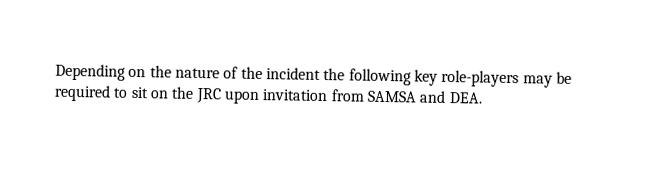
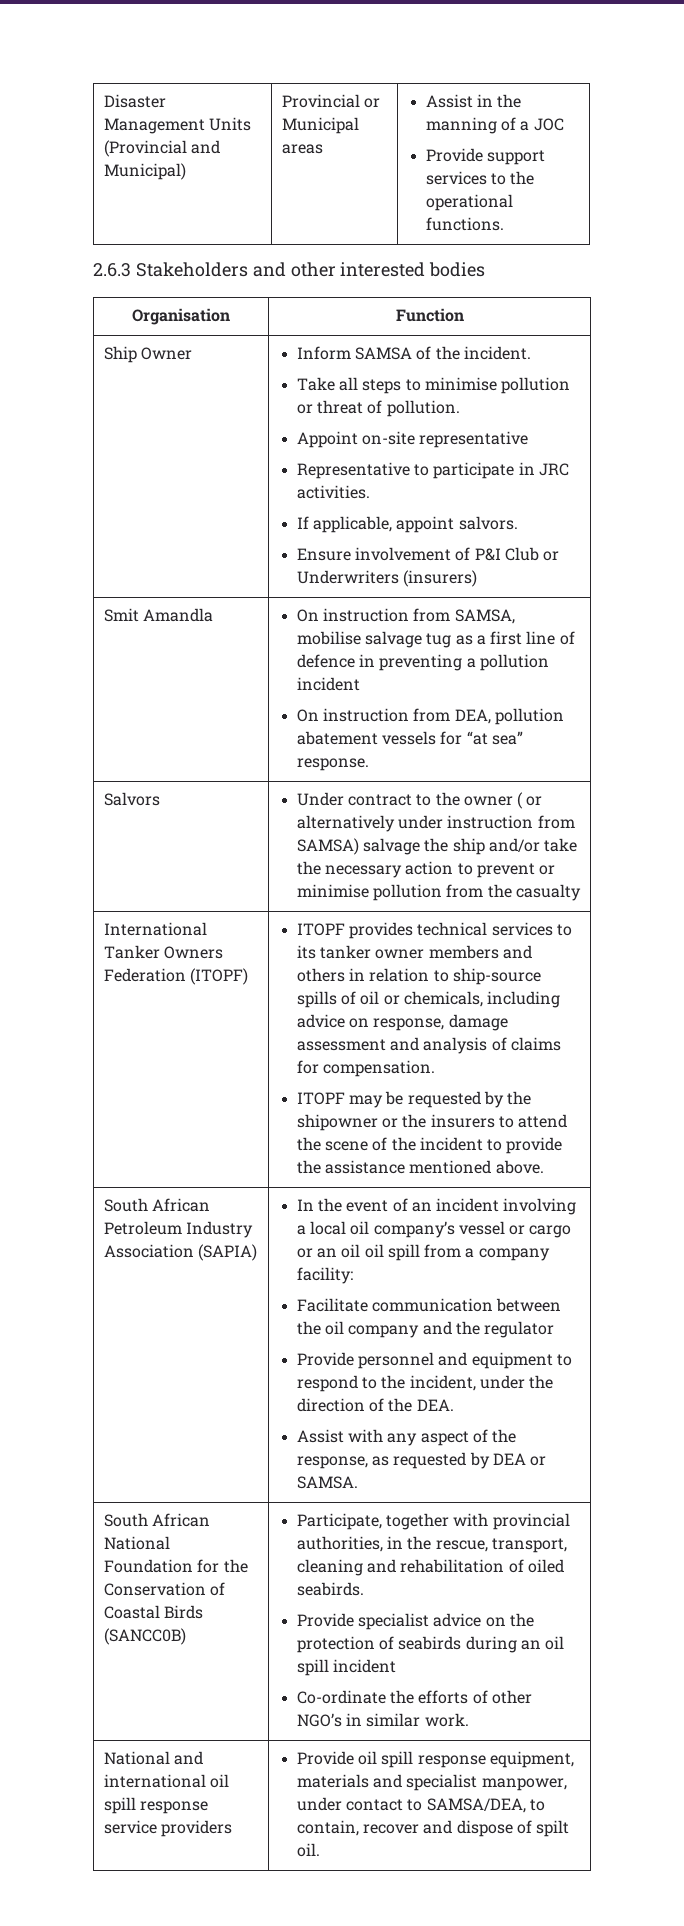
- Depending on the nature of the incident the following key role-players may be required to sit on the JRC upon invitation from SAMSA and DEA.
+ Disaster Management Units (Provincial and Municipal) | Provincial or Municipal areas | Assist in the manning of a JOC
+ Provide support services to the operational functions.
+ 2.6.3 Stakeholders and other interested bodies
+ Organisation | Function
+ Ship Owner | Inform SAMSA of the incident.
+ Take all steps to minimise pollution or threat of pollution.
+ Appoint on-site representative
+ Representative to participate in JRC activities.
+ If applicable, appoint salvors.
+ Ensure involvement of P&I Club or Underwriters (insurers)
+ Smit Amandla | On instruction from SAMSA, mobilise salvage tug as a first line of defence in preventing a pollution incident
+ On instruction from DEA, pollution abatement vessels for “at sea” response.
+ Salvors | Under contract to the owner ( or alternatively under instruction from SAMSA) salvage the ship and/or take the necessary action to prevent or minimise pollution from the casualty
+ International Tanker Owners Federation (ITOPF) | ITOPF provides technical services to its tanker owner members and others in relation to ship-source spills of oil or chemicals, including advice on response, damage assessment and analysis of claims for compensation.
+ ITOPF may be requested by the shipowner or the insurers to attend the scene of the incident to provide the assistance mentioned above.
+ South African Petroleum Industry Association (SAPIA) | In the event of an incident involving a local oil company’s vessel or cargo or an oil oil spill from a company facility:
+ Facilitate communication between the oil company and the regulator
+ Provide personnel and equipment to respond to the incident, under the direction of the DEA.
+ Assist with any aspect of the response, as requested by DEA or SAMSA.
+ South African National Foundation for the Conservation of Coastal Birds (SANCC0B) | Participate, together with provincial authorities, in the rescue, transport, cleaning and rehabilitation of oiled seabirds.
+ Provide specialist advice on the protection of seabirds during an oil spill incident
+ Co-ordinate the efforts of other NGO’s in similar work.
+ National and international oil spill response service providers | Provide oil spill response equipment, materials and specialist manpower, under contact to SAMSA/DEA, to contain, recover and dispose of spilt oil.

